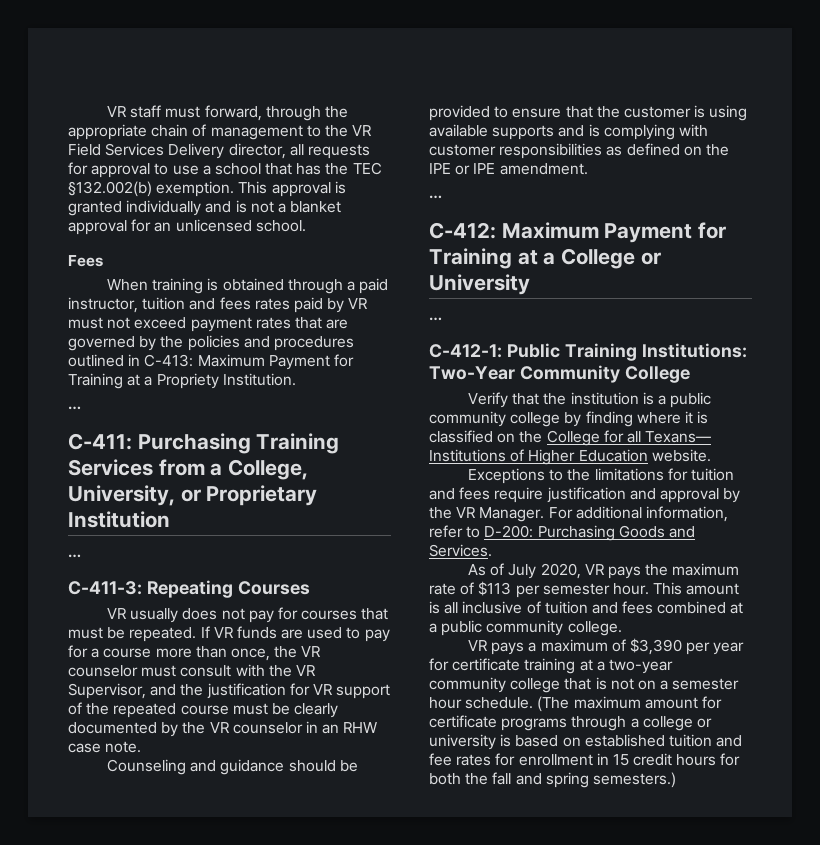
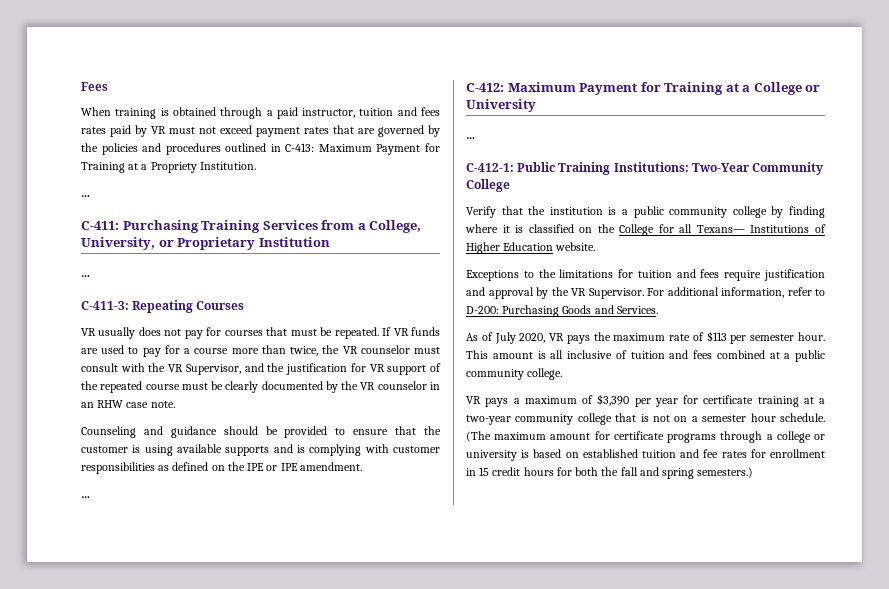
- VR staff must forward, through the appropriate chain of management to the VR Field Services Delivery director, all requests for approval to use a school that has the TEC §132.002(b) exemption. This approval is granted individually and is not a blanket approval for an unlicensed school.
- If VR funds are used to pay for a course more than once, the VR counselor must consult with the VR Supervisor, and the justification for VR support of the repeated course must be clearly documented by the VR counselor in an RHW case note.
+ If VR funds are used to pay for a course more than twice, the VR counselor must consult with the VR Supervisor, and the justification for VR support of the repeated course must be clearly documented by the VR counselor in an RHW case note.
- Exceptions to the limitations for tuition and fees require justification and approval by the VR Manager.
+ Exceptions to the limitations for tuition and fees require justification and approval by the VR Supervisor.

